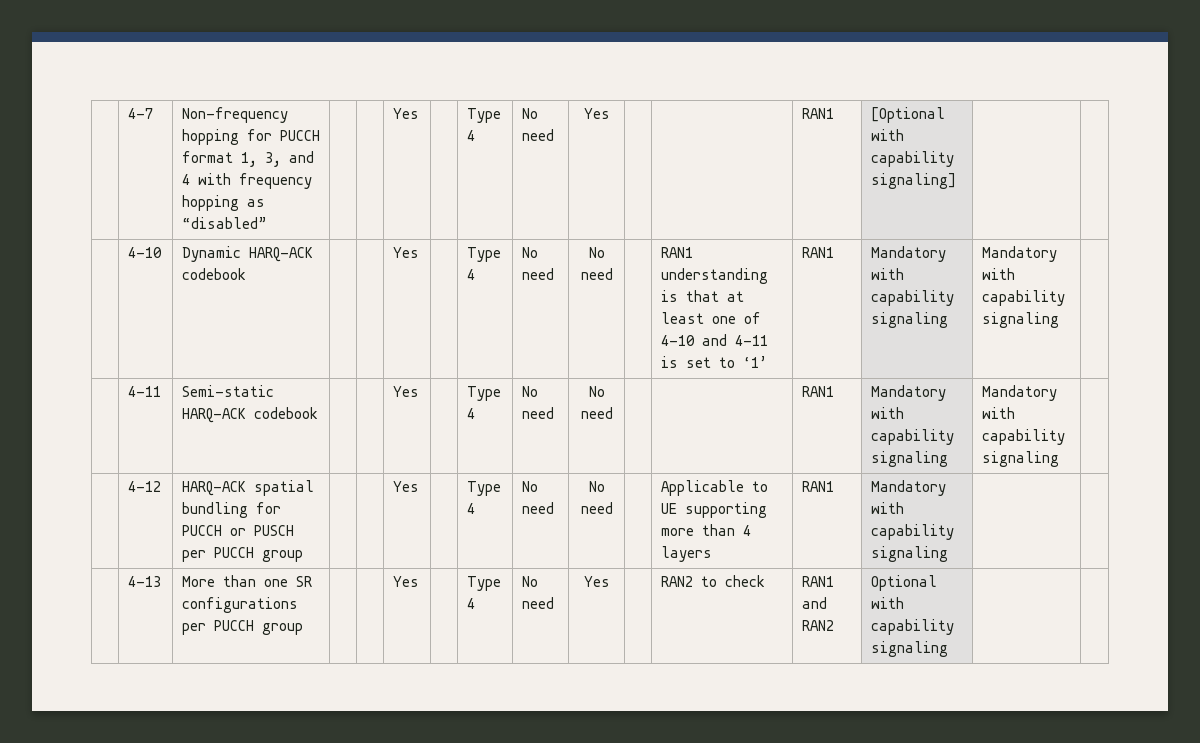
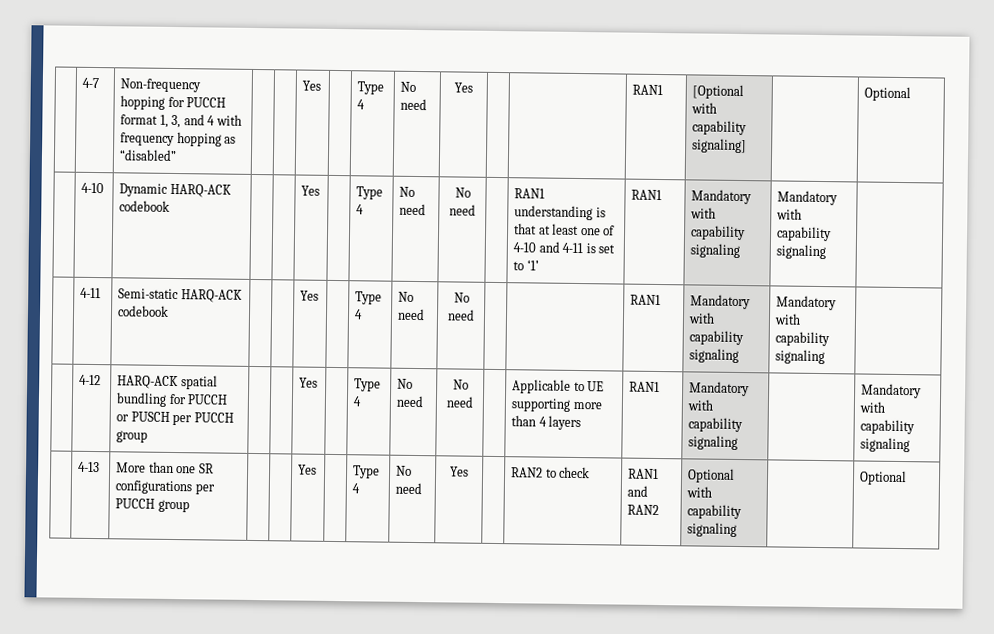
- | 4-7 | Non-frequency hopping for PUCCH format 1, 3, and 4 with frequency hopping as “disabled” | | | Yes | | Type 4 | No need | Yes | | | RAN1 | [Optional with capability signaling] | |
+ | 4-7 | Non-frequency hopping for PUCCH format 1, 3, and 4 with frequency hopping as “disabled” | | | Yes | | Type 4 | No need | Yes | | | RAN1 | [Optional with capability signaling] | | Optional
- | 4-12 | HARQ-ACK spatial bundling for PUCCH or PUSCH per PUCCH group | | | Yes | | Type 4 | No need | No need | | Applicable to UE supporting more than 4 layers | RAN1 | Mandatory with capability signaling | |
+ | 4-12 | HARQ-ACK spatial bundling for PUCCH or PUSCH per PUCCH group | | | Yes | | Type 4 | No need | No need | | Applicable to UE supporting more than 4 layers | RAN1 | Mandatory with capability signaling | | Mandatory with capability signaling
- | 4-13 | More than one SR configurations per PUCCH group | | | Yes | | Type 4 | No need | Yes | | RAN2 to check | RAN1 and RAN2 | Optional with capability signaling | |
+ | 4-13 | More than one SR configurations per PUCCH group | | | Yes | | Type 4 | No need | Yes | | RAN2 to check | RAN1 and RAN2 | Optional with capability signaling | | Optional

